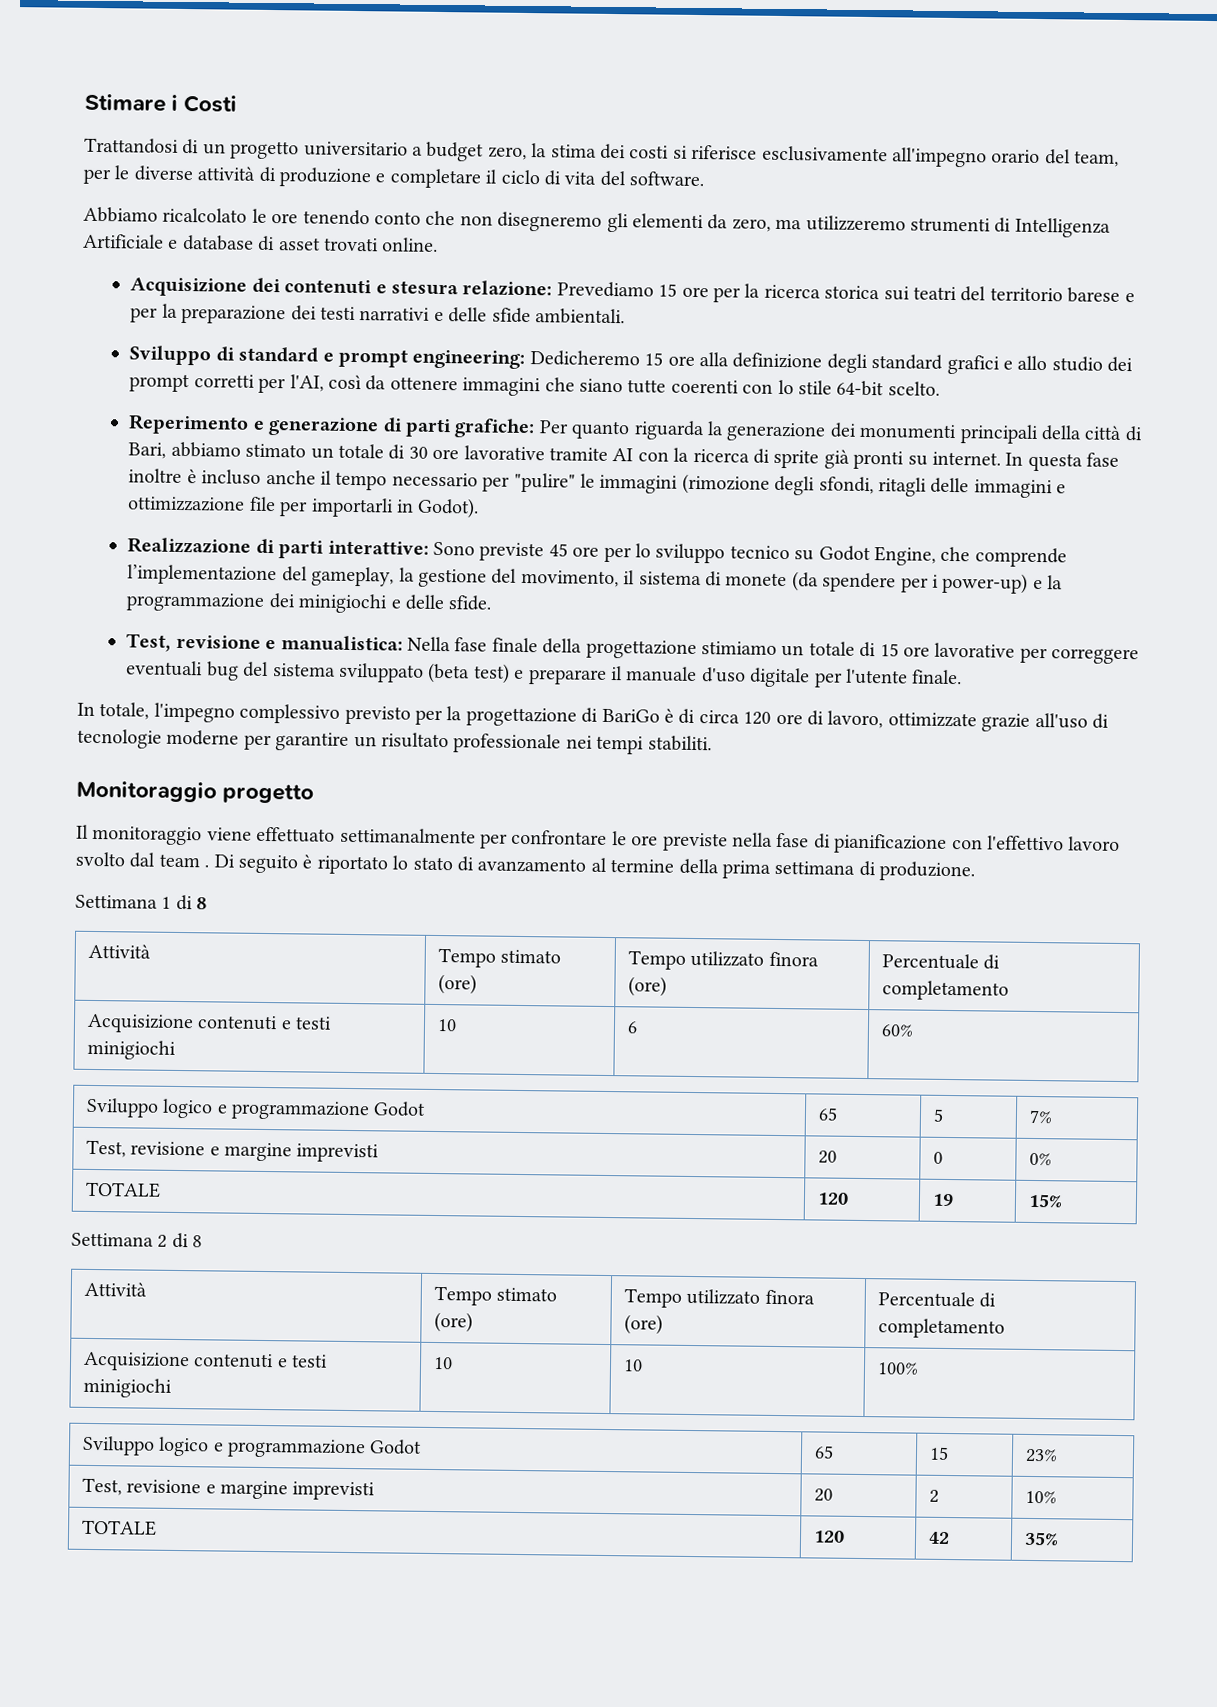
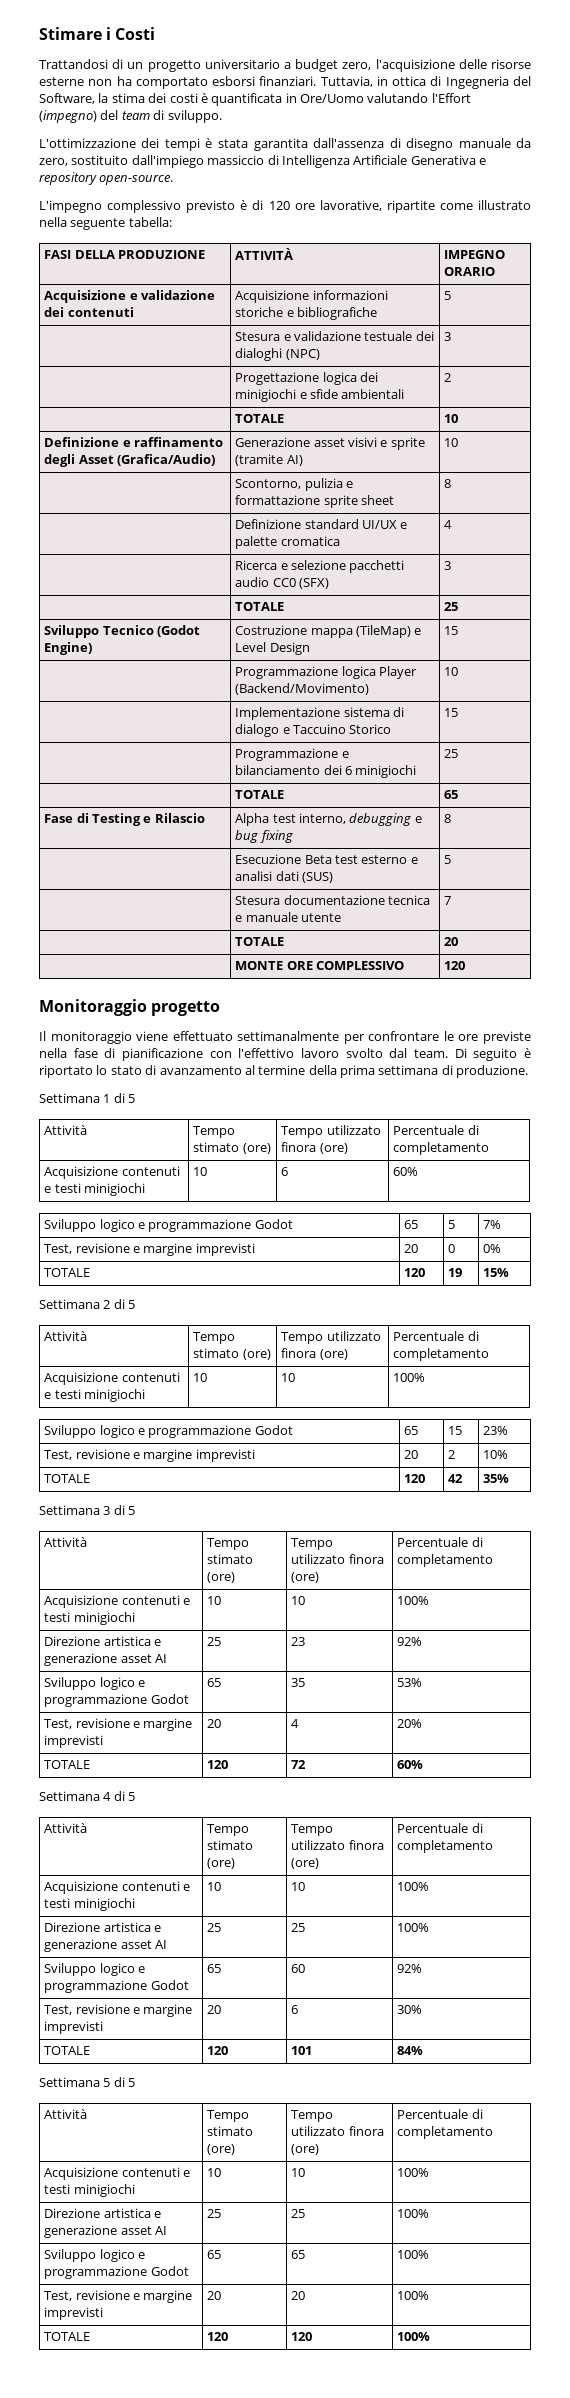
- Trattandosi di un progetto universitario a budget zero, la stima dei costi si riferisce esclusivamente all'impegno orario del team, per le diverse attività di produzione e completare il ciclo di vita del software.
- Abbiamo ricalcolato le ore tenendo conto che non disegneremo gli elementi da zero, ma utilizzeremo strumenti di Intelligenza Artificiale e database di asset trovati online.
- Acquisizione dei contenuti e stesura relazione: Prevediamo 15 ore per la ricerca storica sui teatri del territorio barese e per la preparazione dei testi narrativi e delle sfide ambientali.
- Sviluppo di standard e prompt engineering: Dedicheremo 15 ore alla definizione degli standard grafici e allo studio dei prompt corretti per l'AI, così da ottenere immagini che siano tutte coerenti con lo stile 64-bit scelto.
- Reperimento e generazione di parti grafiche: Per quanto riguarda la generazione dei monumenti principali della città di Bari, abbiamo stimato un totale di 30 ore lavorative tramite AI con la ricerca di sprite già pronti su internet. In questa fase inoltre è incluso anche il tempo necessario per "pulire" le immagini (rimozione degli sfondi, ritagli delle immagini e ottimizzazione file per importarli in Godot).
- Realizzazione di parti interattive: Sono previste 45 ore per lo sviluppo tecnico su Godot Engine, che comprende l’implementazione del gameplay, la gestione del movimento, il sistema di monete (da spendere per i power-up) e la programmazione dei minigiochi e delle sfide.
- Test, revisione e manualistica: Nella fase finale della progettazione stimiamo un totale di 15 ore lavorative per correggere eventuali bug del sistema sviluppato (beta test) e preparare il manuale d'uso digitale per l'utente finale.
- In totale, l'impegno complessivo previsto per la progettazione di BariGo è di circa 120 ore di lavoro, ottimizzate grazie all'uso di tecnologie moderne per garantire un risultato professionale nei tempi stabiliti.
+ Trattandosi di un progetto universitario a budget zero, l'acquisizione delle risorse esterne non ha comportato esborsi finanziari. Tuttavia, in ottica di Ingegneria del Software, la stima dei costi è quantificata in Ore/Uomo valutando l'Effort (impegno) del team di sviluppo.
+ L'ottimizzazione dei tempi è stata garantita dall'assenza di disegno manuale da zero, sostituito dall'impiego massiccio di Intelligenza Artificiale Generativa e repository open-source.
+ L'impegno complessivo previsto è di 120 ore lavorative, ripartite come illustrato nella seguente tabella:
+ FASI DELLA PRODUZIONE | ATTIVITÀ | IMPEGNO ORARIO
+ Acquisizione e validazione dei contenuti | Acquisizione informazioni storiche e bibliografiche | 5
+ | Stesura e validazione testuale dei dialoghi (NPC) | 3
+ | Progettazione logica dei minigiochi e sfide ambientali | 2
+ | TOTALE | 10
+ Definizione e raffinamento degli Asset (Grafica/Audio) | Generazione asset visivi e sprite (tramite AI) | 10
+ | Scontorno, pulizia e formattazione sprite sheet | 8
+ | Definizione standard UI/UX e palette cromatica | 4
+ | Ricerca e selezione pacchetti audio CC0 (SFX) | 3
+ | TOTALE | 25
+ Sviluppo Tecnico (Godot Engine) | Costruzione mappa (TileMap) e Level Design | 15
+ | Programmazione logica Player (Backend/Movimento) | 10
+ | Implementazione sistema di dialogo e Taccuino Storico | 15
+ | Programmazione e bilanciamento dei 6 minigiochi | 25
+ | TOTALE | 65
+ Fase di Testing e Rilascio | Alpha test interno, debugging e bug fixing | 8
+ | Esecuzione Beta test esterno e analisi dati (SUS) | 5
+ | Stesura documentazione tecnica e manuale utente | 7
+ | TOTALE | 20
+ | MONTE ORE COMPLESSIVO | 120
- Il monitoraggio viene effettuato settimanalmente per confrontare le ore previste nella fase di pianificazione con l'effettivo lavoro svolto dal team .
+ Il monitoraggio viene effettuato settimanalmente per confrontare le ore previste nella fase di pianificazione con l'effettivo lavoro svolto dal team.
- Settimana 1 di 8
+ Settimana 1 di 5
- Settimana 2 di 8
+ Settimana 2 di 5
+ Settimana 3 di 5
+ Attività | Tempo stimato (ore) | Tempo utilizzato finora (ore) | Percentuale di completamento
+ Acquisizione contenuti e testi minigiochi | 10 | 10 | 100%
+ Direzione artistica e generazione asset AI | 25 | 23 | 92%
+ Sviluppo logico e programmazione Godot | 65 | 35 | 53%
+ Test, revisione e margine imprevisti | 20 | 4 | 20%
+ TOTALE | 120 | 72 | 60%
+ Settimana 4 di 5
+ Attività | Tempo stimato (ore) | Tempo utilizzato finora (ore) | Percentuale di completamento
+ Acquisizione contenuti e testi minigiochi | 10 | 10 | 100%
+ Direzione artistica e generazione asset AI | 25 | 25 | 100%
+ Sviluppo logico e programmazione Godot | 65 | 60 | 92%
+ Test, revisione e margine imprevisti | 20 | 6 | 30%
+ TOTALE | 120 | 101 | 84%
+ Settimana 5 di 5
+ Attività | Tempo stimato (ore) | Tempo utilizzato finora (ore) | Percentuale di completamento
+ Acquisizione contenuti e testi minigiochi | 10 | 10 | 100%
+ Direzione artistica e generazione asset AI | 25 | 25 | 100%
+ Sviluppo logico e programmazione Godot | 65 | 65 | 100%
+ Test, revisione e margine imprevisti | 20 | 20 | 100%
+ TOTALE | 120 | 120 | 100%

